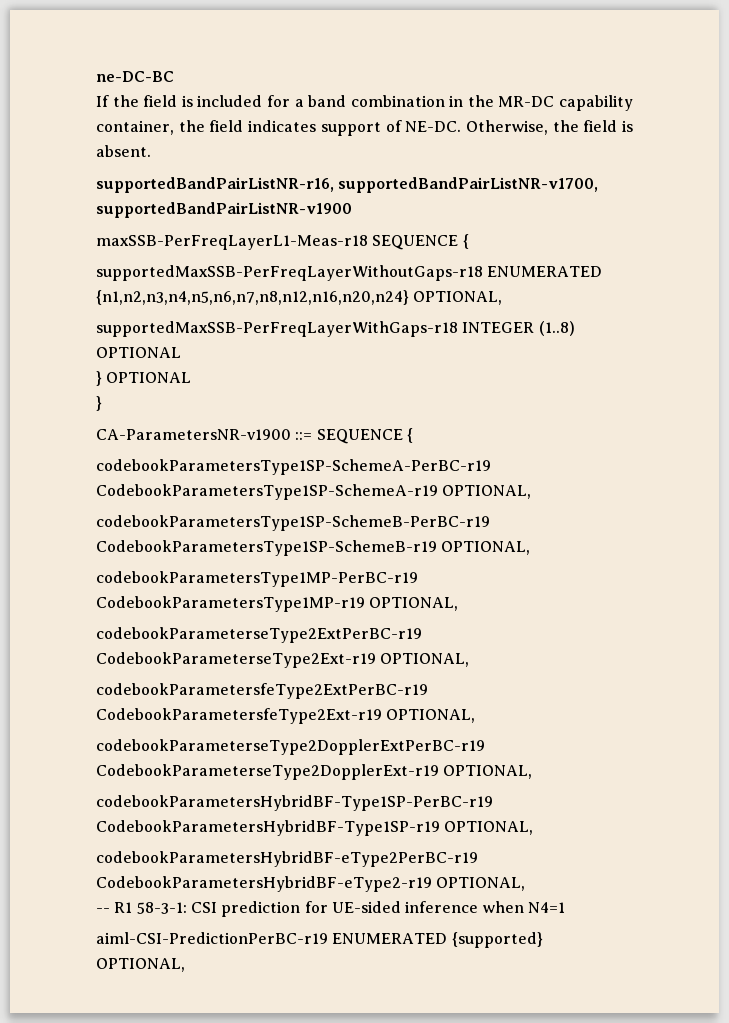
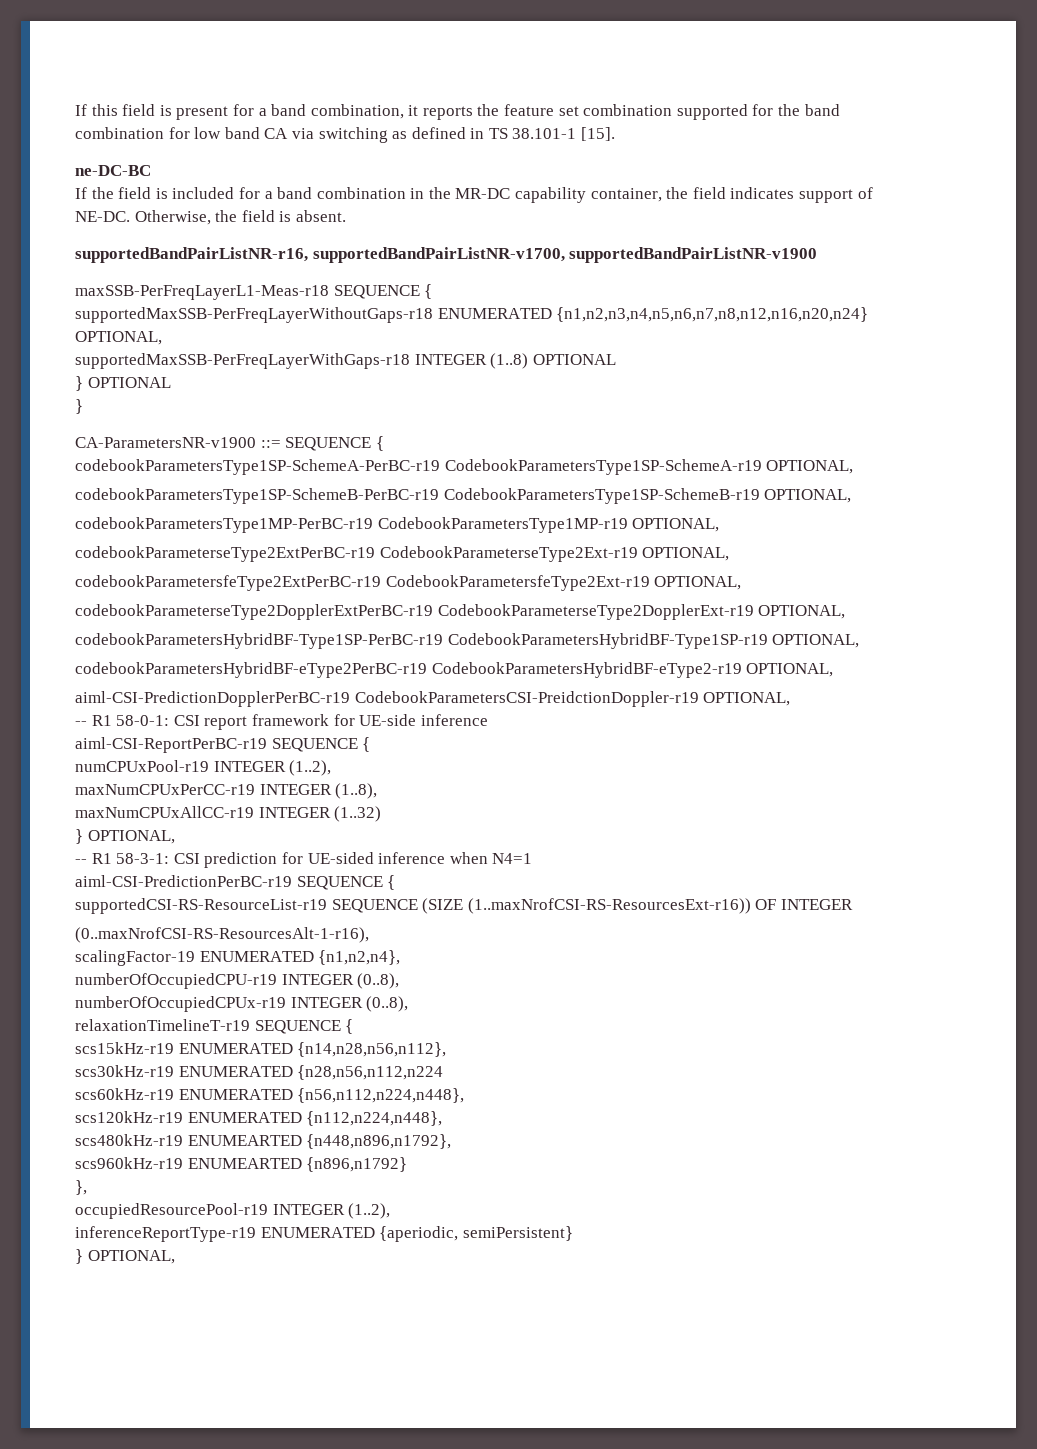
+ If this field is present for a band combination, it reports the feature set combination supported for the band combination for low band CA via switching as defined in TS 38.101-1 [15].
+ aiml-CSI-PredictionDopplerPerBC-r19 CodebookParametersCSI-PreidctionDoppler-r19 OPTIONAL,
+ -- R1 58-0-1: CSI report framework for UE-side inference
+ aiml-CSI-ReportPerBC-r19 SEQUENCE {
+ numCPUxPool-r19 INTEGER (1..2),
+ maxNumCPUxPerCC-r19 INTEGER (1..8),
+ maxNumCPUxAllCC-r19 INTEGER (1..32)
+ } OPTIONAL,
- aiml-CSI-PredictionPerBC-r19 ENUMERATED {supported} OPTIONAL,
+ aiml-CSI-PredictionPerBC-r19 SEQUENCE {
+ supportedCSI-RS-ResourceList-r19 SEQUENCE (SIZE (1..maxNrofCSI-RS-ResourcesExt-r16)) OF INTEGER
+ (0..maxNrofCSI-RS-ResourcesAlt-1-r16),
+ scalingFactor-19 ENUMERATED {n1,n2,n4},
+ numberOfOccupiedCPU-r19 INTEGER (0..8),
+ numberOfOccupiedCPUx-r19 INTEGER (0..8),
+ relaxationTimelineT-r19 SEQUENCE {
+ scs15kHz-r19 ENUMERATED {n14,n28,n56,n112},
+ scs30kHz-r19 ENUMERATED {n28,n56,n112,n224
+ scs60kHz-r19 ENUMERATED {n56,n112,n224,n448},
+ scs120kHz-r19 ENUMERATED {n112,n224,n448},
+ scs480kHz-r19 ENUMEARTED {n448,n896,n1792},
+ scs960kHz-r19 ENUMEARTED {n896,n1792}
+ },
+ occupiedResourcePool-r19 INTEGER (1..2),
+ inferenceReportType-r19 ENUMERATED {aperiodic, semiPersistent}
+ } OPTIONAL,

